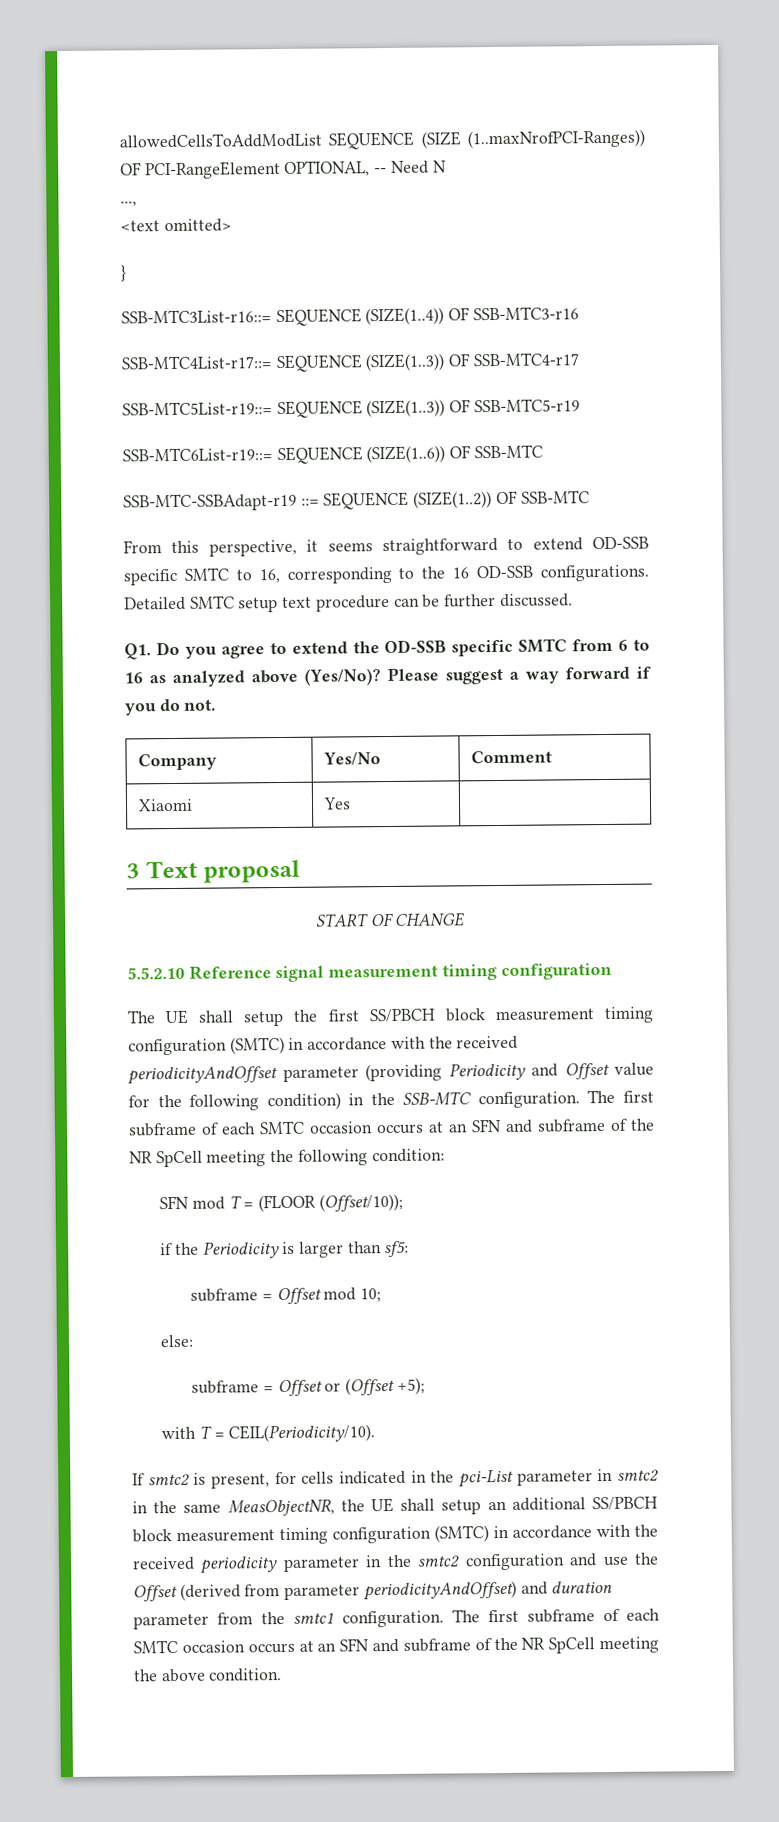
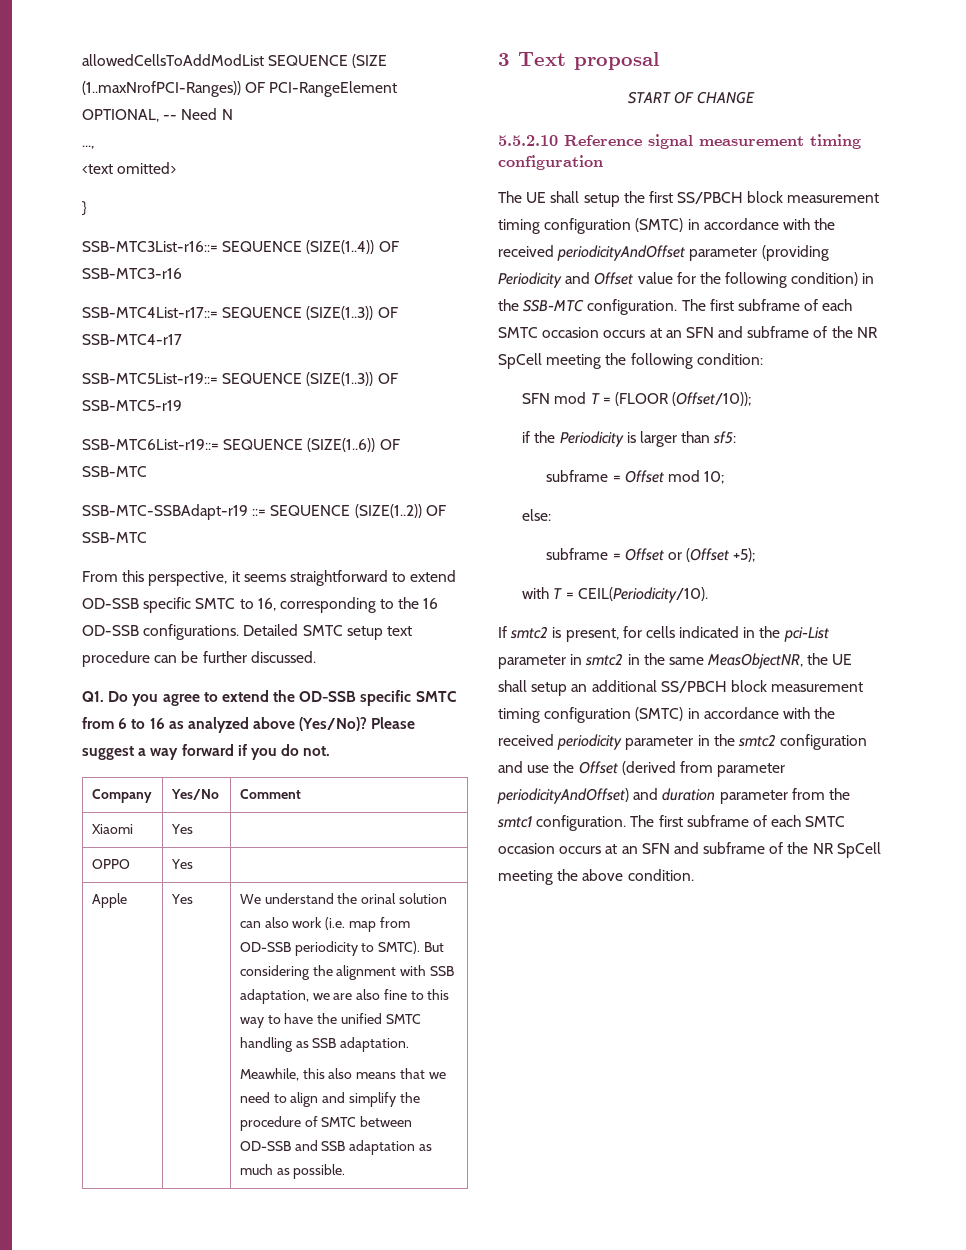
+ OPPO | Yes |
+ Apple | Yes | We understand the orinal solution can also work (i.e. map from OD-SSB periodicity to SMTC). But considering the alignment with SSB adaptation, we are also fine to this way to have the unified SMTC handling as SSB adaptation.
+ Meawhile, this also means that we need to align and simplify the procedure of SMTC between OD-SSB and SSB adaptation as much as possible.

